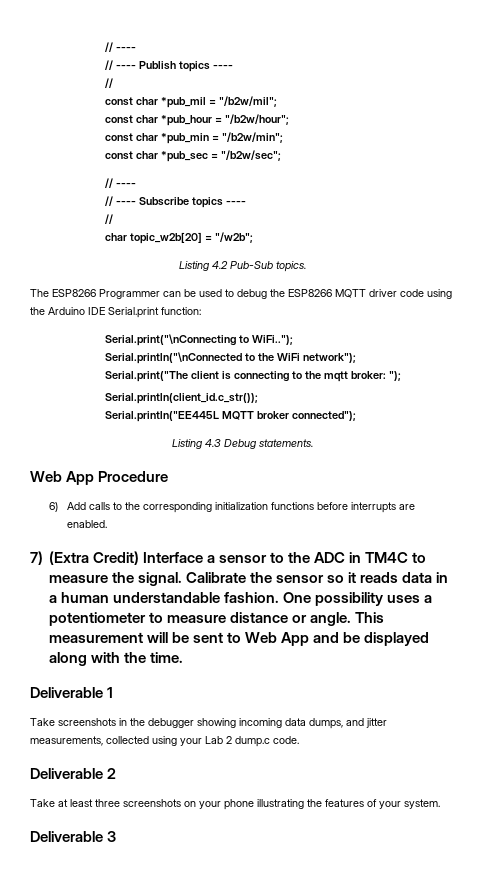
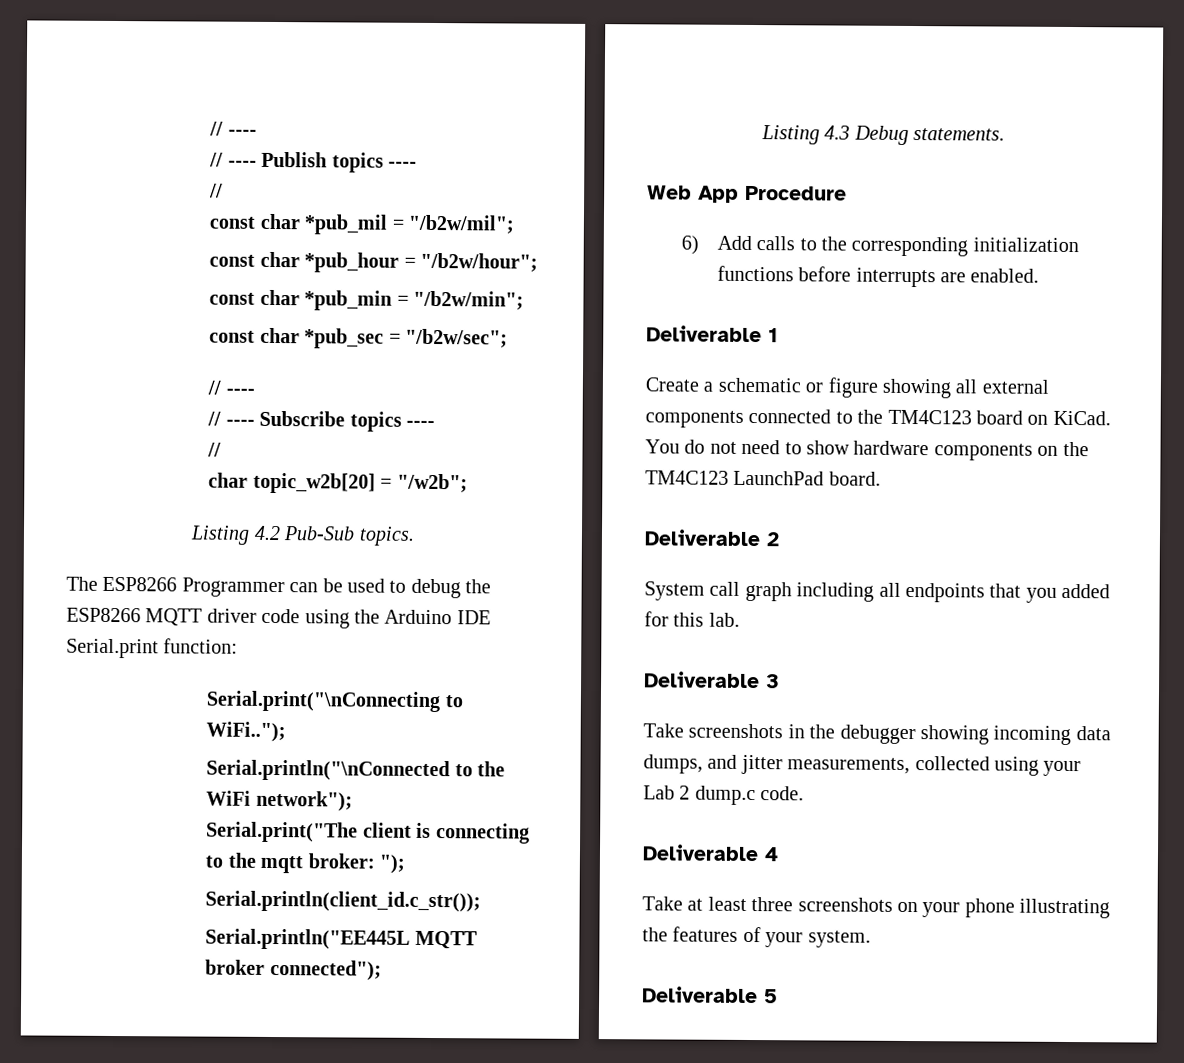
- 7) (Extra Credit) Interface a sensor to the ADC in TM4C to measure the signal. Calibrate the sensor so it reads data in a human understandable fashion. One possibility uses a potentiometer to measure distance or angle. This measurement will be sent to Web App and be displayed along with the time.
  Deliverable 1
+ Create a schematic or figure showing all external components connected to the TM4C123 board on KiCad. You do not need to show hardware components on the TM4C123 LaunchPad board.
+ Deliverable 2
+ System call graph including all endpoints that you added for this lab.
+ Deliverable 3
- Deliverable 2
+ Deliverable 4
- Deliverable 3
+ Deliverable 5

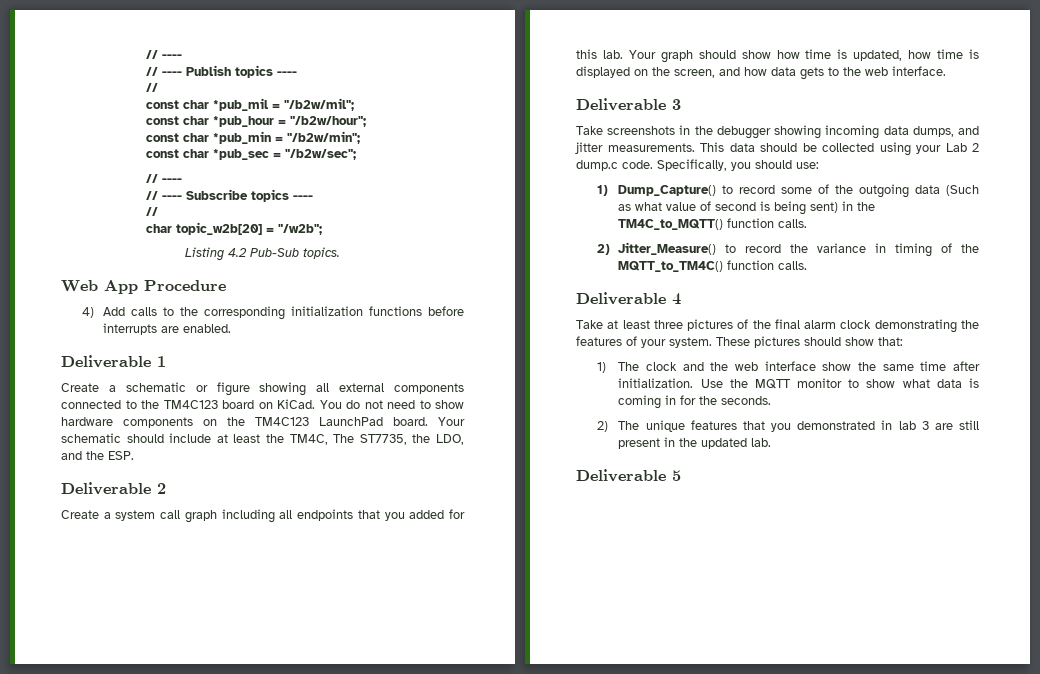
- The ESP8266 Programmer can be used to debug the ESP8266 MQTT driver code using the Arduino IDE Serial.print function:
- Serial.print("\nConnecting to WiFi..");
- Serial.println("\nConnected to the WiFi network");
- Serial.print("The client is connecting to the mqtt broker: ");
- Serial.println(client_id.c_str());
- Serial.println("EE445L MQTT broker connected");
- Listing 4.3 Debug statements.
- 6) Add calls to the corresponding initialization functions before interrupts are enabled.
+ 4) Add calls to the corresponding initialization functions before interrupts are enabled.
+ Your schematic should include at least the TM4C, The ST7735, the LDO, and the ESP.
- System call graph including all endpoints that you added for this lab.
+ Create a system call graph including all endpoints that you added for this lab. Your graph should show how time is updated, how time is displayed on the screen, and how data gets to the web interface.
- Take screenshots in the debugger showing incoming data dumps, and jitter measurements, collected using your Lab 2 dump.c code.
+ Take screenshots in the debugger showing incoming data dumps, and jitter measurements. This data should be collected using your Lab 2 dump.c code. Specifically, you should use:
+ 1) Dump_Capture() to record some of the outgoing data (Such as what value of second is being sent) in the TM4C_to_MQTT() function calls.
+ 2) Jitter_Measure() to record the variance in timing of the MQTT_to_TM4C() function calls.
- Take at least three screenshots on your phone illustrating the features of your system.
+ Take at least three pictures of the final alarm clock demonstrating the features of your system. These pictures should show that:
+ 1) The clock and the web interface show the same time after initialization. Use the MQTT monitor to show what data is coming in for the seconds.
+ 2) The unique features that you demonstrated in lab 3 are still present in the updated lab.

